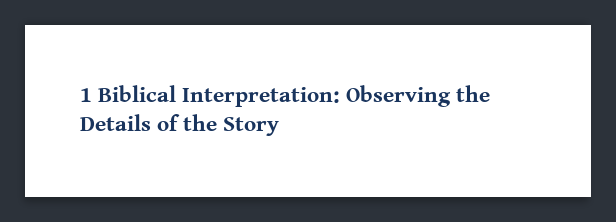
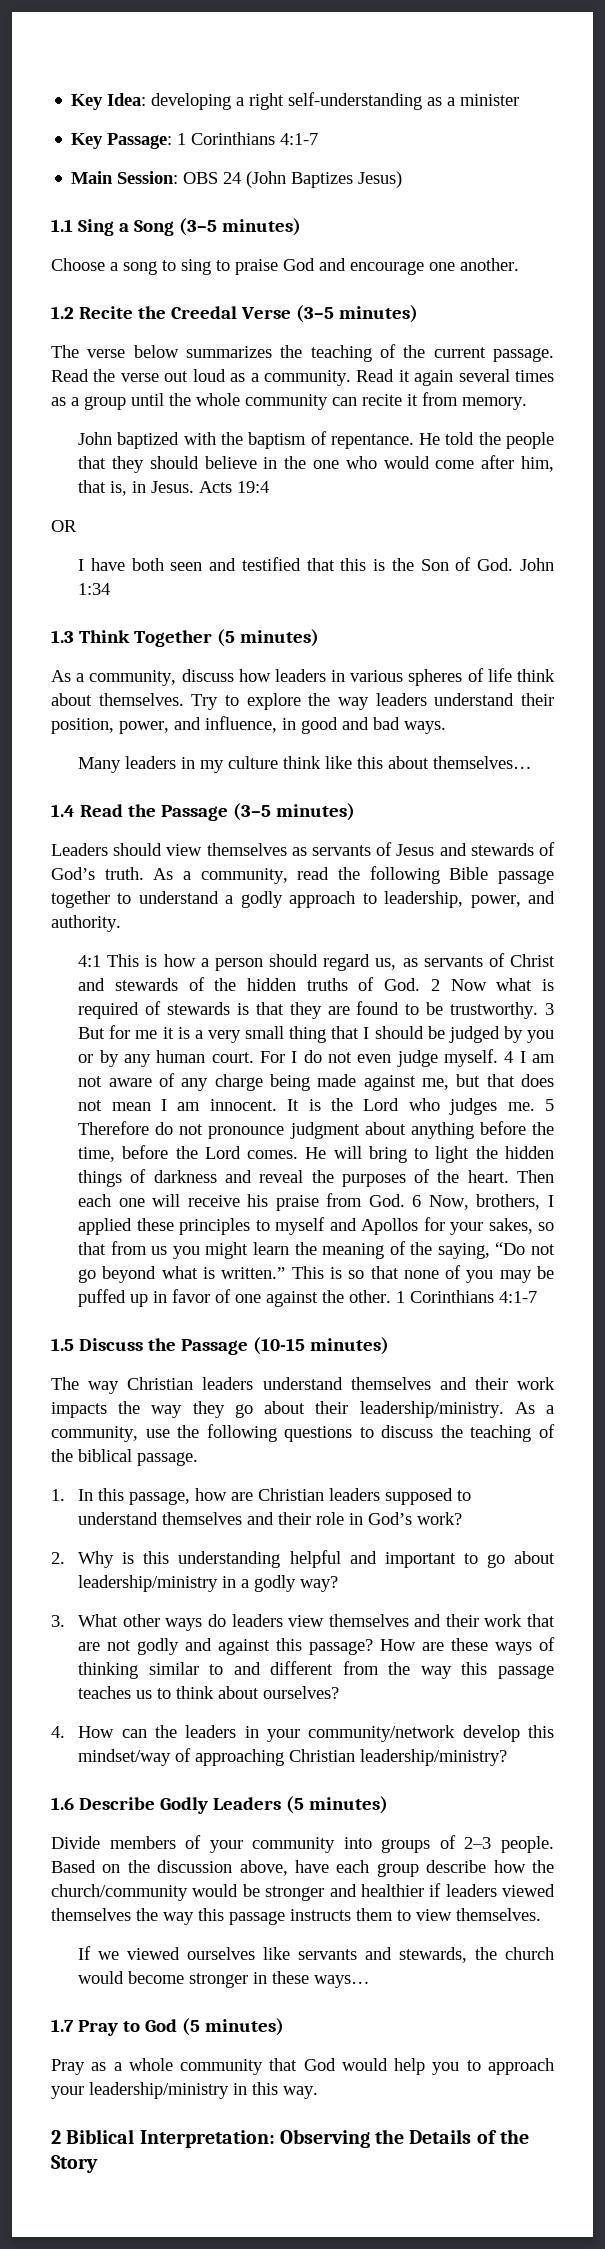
- 1 Biblical Interpretation: Observing the Details of the Story
+ Key Idea: developing a right self-understanding as a minister
+ Key Passage: 1 Corinthians 4:1-7
+ Main Session: OBS 24 (John Baptizes Jesus)
+ 1.1 Sing a Song (3–5 minutes)
+ Choose a song to sing to praise God and encourage one another.
+ 1.2 Recite the Creedal Verse (3–5 minutes)
+ The verse below summarizes the teaching of the current passage. Read the verse out loud as a community. Read it again several times as a group until the whole community can recite it from memory.
+ John baptized with the baptism of repentance. He told the people that they should believe in the one who would come after him, that is, in Jesus. Acts 19:4
+ OR
+ I have both seen and testified that this is the Son of God. John 1:34
+ 1.3 Think Together (5 minutes)
+ As a community, discuss how leaders in various spheres of life think about themselves. Try to explore the way leaders understand their position, power, and influence, in good and bad ways.
+ Many leaders in my culture think like this about themselves…
+ 1.4 Read the Passage (3–5 minutes)
+ Leaders should view themselves as servants of Jesus and stewards of God’s truth. As a community, read the following Bible passage together to understand a godly approach to leadership, power, and authority.
+ 4:1 This is how a person should regard us, as servants of Christ and stewards of the hidden truths of God. 2 Now what is required of stewards is that they are found to be trustworthy. 3 But for me it is a very small thing that I should be judged by you or by any human court. For I do not even judge myself. 4 I am not aware of any charge being made against me, but that does not mean I am innocent. It is the Lord who judges me. 5 Therefore do not pronounce judgment about anything before the time, before the Lord comes. He will bring to light the hidden things of darkness and reveal the purposes of the heart. Then each one will receive his praise from God. 6 Now, brothers, I applied these principles to myself and Apollos for your sakes, so that from us you might learn the meaning of the saying, “Do not go beyond what is written.” This is so that none of you may be puffed up in favor of one against the other. 1 Corinthians 4:1-7
+ 1.5 Discuss the Passage (10-15 minutes)
+ The way Christian leaders understand themselves and their work impacts the way they go about their leadership/ministry. As a community, use the following questions to discuss the teaching of the biblical passage.
+ 1. In this passage, how are Christian leaders supposed to understand themselves and their role in God’s work?
+ 2. Why is this understanding helpful and important to go about leadership/ministry in a godly way?
+ 3. What other ways do leaders view themselves and their work that are not godly and against this passage? How are these ways of thinking similar to and different from the way this passage teaches us to think about ourselves?
+ 4. How can the leaders in your community/network develop this mindset/way of approaching Christian leadership/ministry?
+ 1.6 Describe Godly Leaders (5 minutes)
+ Divide members of your community into groups of 2–3 people. Based on the discussion above, have each group describe how the church/community would be stronger and healthier if leaders viewed themselves the way this passage instructs them to view themselves.
+ If we viewed ourselves like servants and stewards, the church would become stronger in these ways…
+ 1.7 Pray to God (5 minutes)
+ Pray as a whole community that God would help you to approach your leadership/ministry in this way.
+ 2 Biblical Interpretation: Observing the Details of the Story

